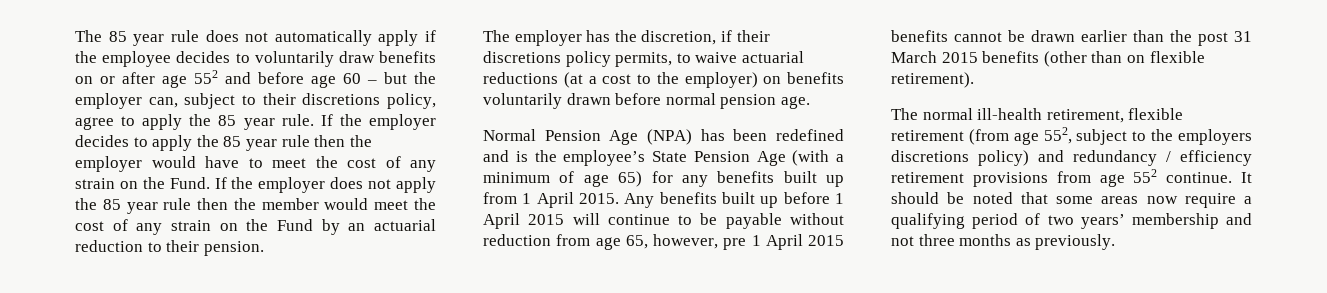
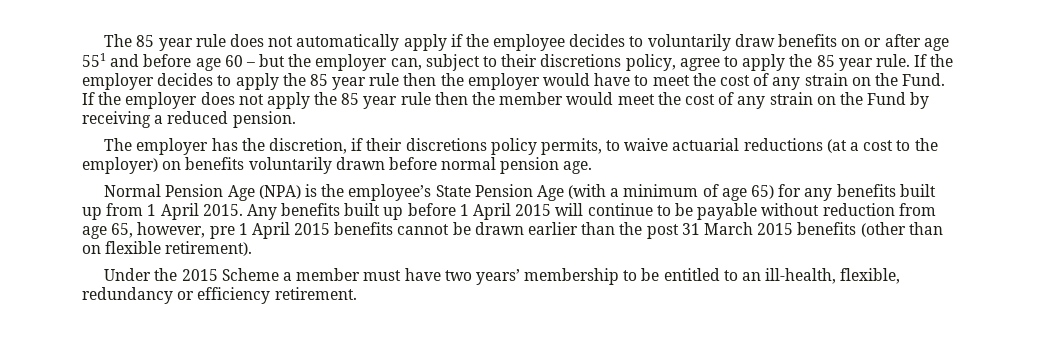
- The 85 year rule does not automatically apply if the employee decides to voluntarily draw benefits on or after age 552 and before age 60 – but the employer can, subject to their discretions policy, agree to apply the 85 year rule.
+ The 85 year rule does not automatically apply if the employee decides to voluntarily draw benefits on or after age 551 and before age 60 – but the employer can, subject to their discretions policy, agree to apply the 85 year rule.
- If the employer does not apply the 85 year rule then the member would meet the cost of any strain on the Fund by an actuarial reduction to their pension.
+ If the employer does not apply the 85 year rule then the member would meet the cost of any strain on the Fund by receiving a reduced pension.
- Normal Pension Age (NPA) has been redefined and is the employee’s State Pension Age (with a minimum of age 65) for any benefits built up from 1 April 2015.
+ Normal Pension Age (NPA) is the employee’s State Pension Age (with a minimum of age 65) for any benefits built up from 1 April 2015.
- The normal ill-health retirement, flexible retirement (from age 552, subject to the employers discretions policy) and redundancy / efficiency retirement provisions from age 552 continue. It should be noted that some areas now require a qualifying period of two years’ membership and not three months as previously.
+ Under the 2015 Scheme a member must have two years’ membership to be entitled to an ill-health, flexible, redundancy or efficiency retirement.

